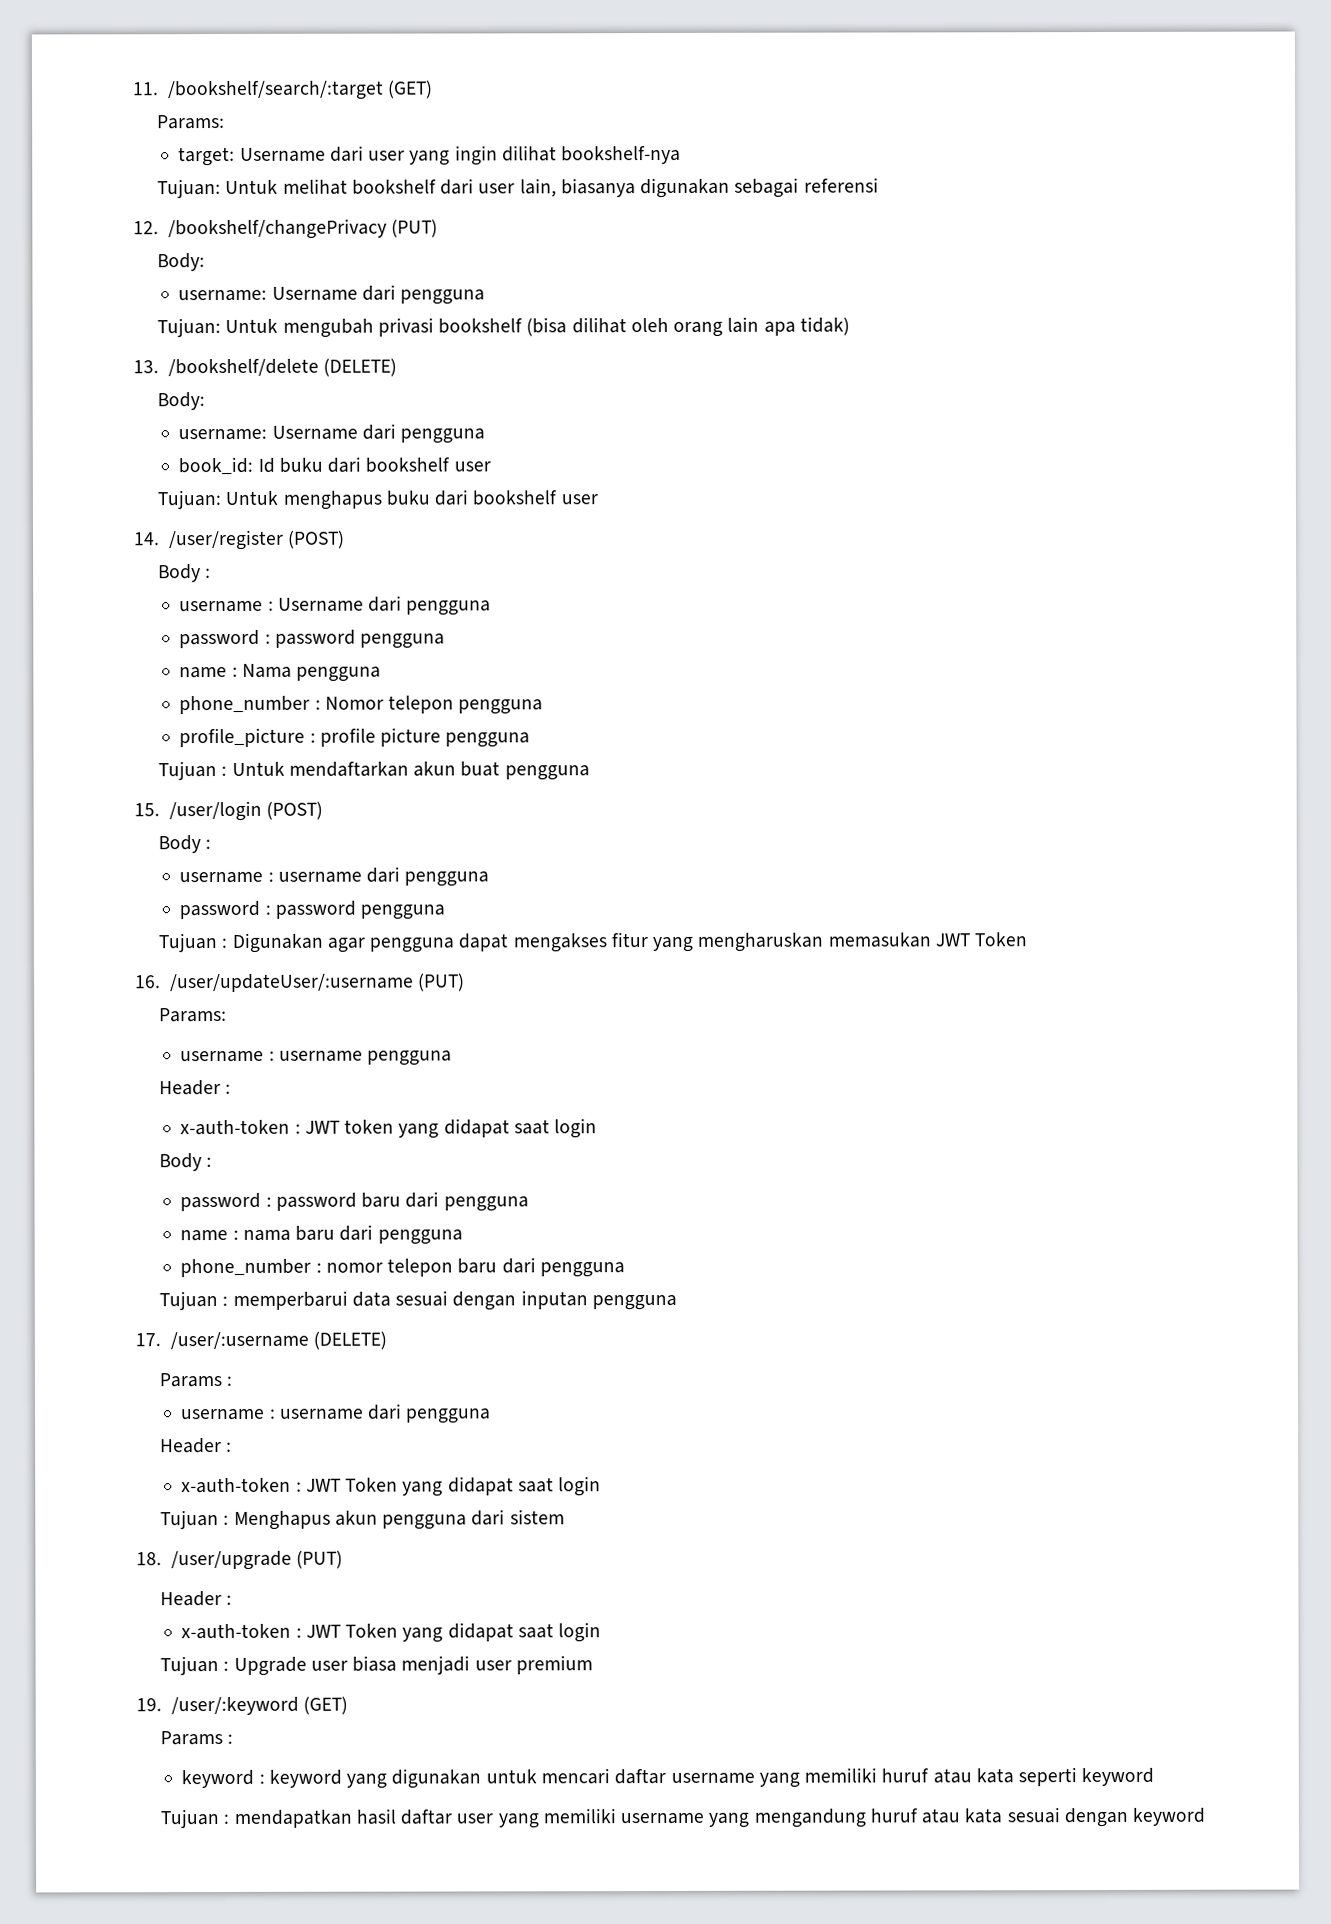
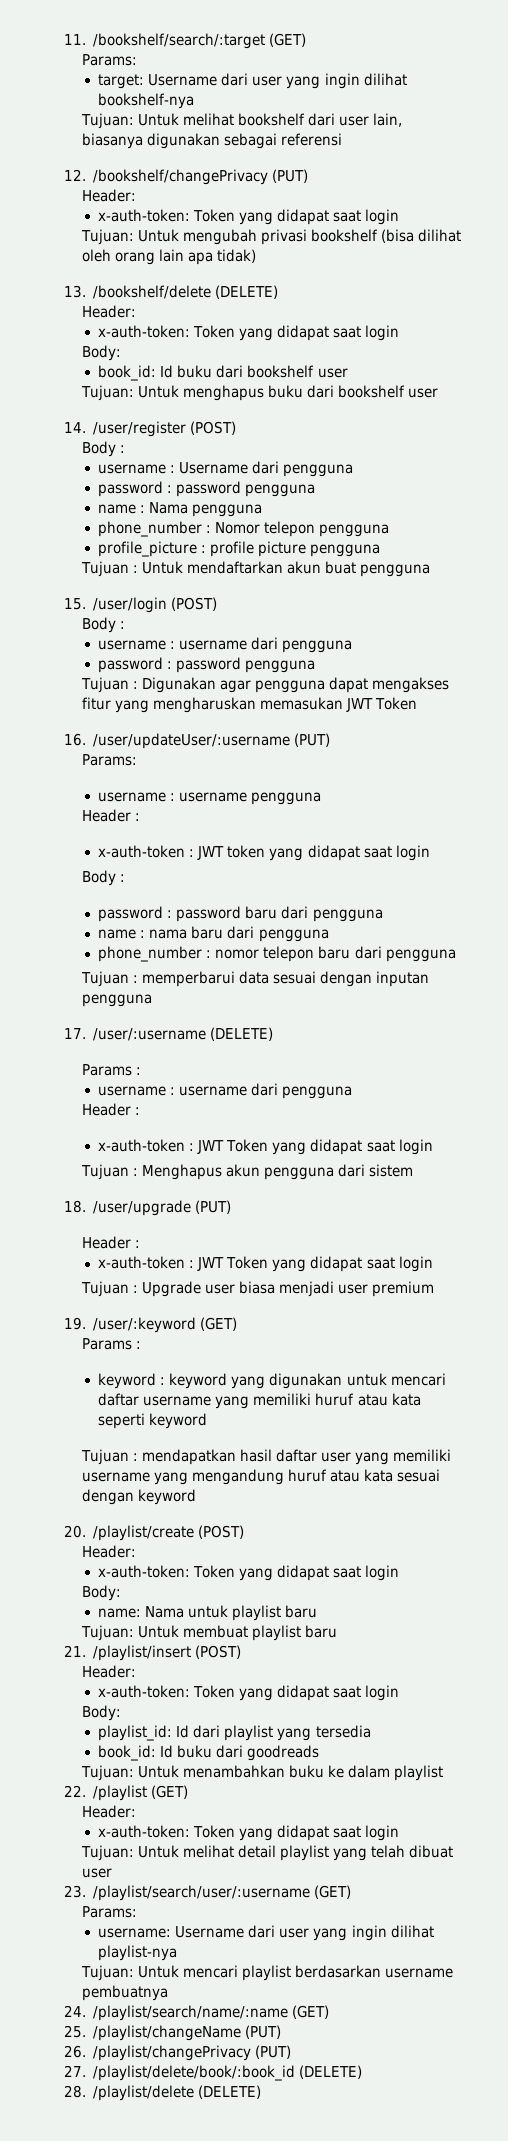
  12. /bookshelf/changePrivacy (PUT)
- Body:
- username: Username dari pengguna
+ Header:
+ x-auth-token: Token yang didapat saat login
  13. /bookshelf/delete (DELETE)
+ Header:
+ x-auth-token: Token yang didapat saat login
  Body:
- username: Username dari pengguna
+ 20. /playlist/create (POST)
+ Header:
+ x-auth-token: Token yang didapat saat login
+ Body:
+ name: Nama untuk playlist baru
+ Tujuan: Untuk membuat playlist baru
+ 21. /playlist/insert (POST)
+ Header:
+ x-auth-token: Token yang didapat saat login
+ Body:
+ playlist_id: Id dari playlist yang tersedia
+ book_id: Id buku dari goodreads
+ Tujuan: Untuk menambahkan buku ke dalam playlist
+ 22. /playlist (GET)
+ Header:
+ x-auth-token: Token yang didapat saat login
+ Tujuan: Untuk melihat detail playlist yang telah dibuat user
+ 23. /playlist/search/user/:username (GET)
+ Params:
+ username: Username dari user yang ingin dilihat playlist-nya
+ Tujuan: Untuk mencari playlist berdasarkan username pembuatnya
+ 24. /playlist/search/name/:name (GET)
+ 25. /playlist/changeName (PUT)
+ 26. /playlist/changePrivacy (PUT)
+ 27. /playlist/delete/book/:book_id (DELETE)
+ 28. /playlist/delete (DELETE)

